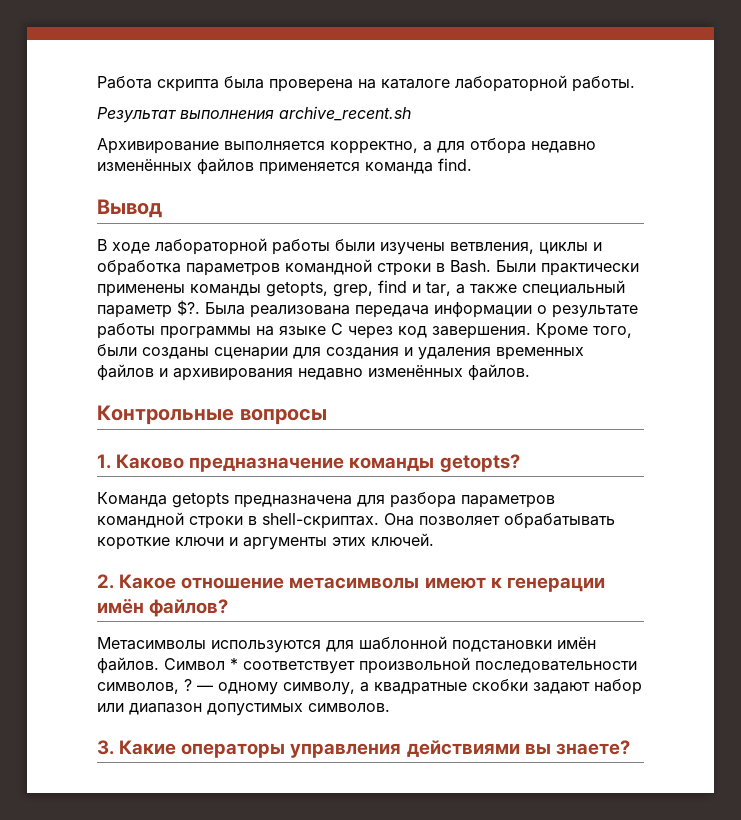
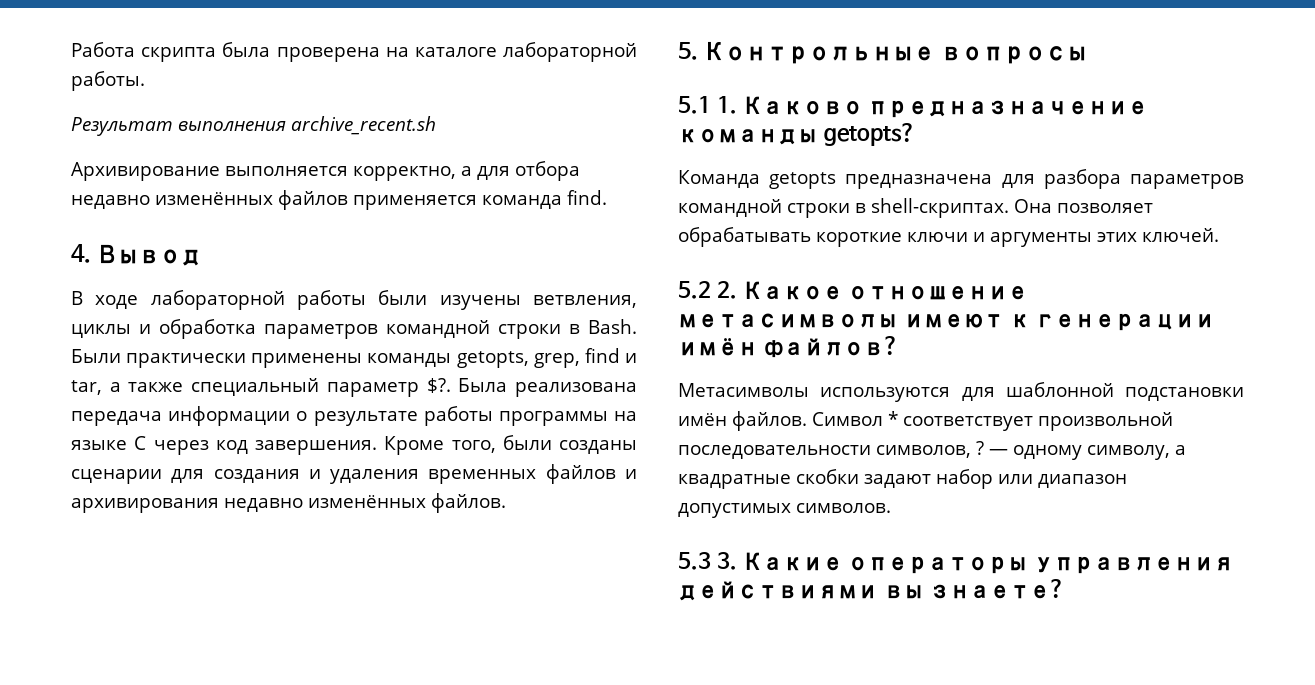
- Вывод
+ 4. Вывод
- Контрольные вопросы
+ 5. Контрольные вопросы
- 1. Каково предназначение команды getopts?
+ 5.1 1. Каково предназначение команды getopts?
- 2. Какое отношение метасимволы имеют к генерации имён файлов?
+ 5.2 2. Какое отношение метасимволы имеют к генерации имён файлов?
- 3. Какие операторы управления действиями вы знаете?
+ 5.3 3. Какие операторы управления действиями вы знаете?

